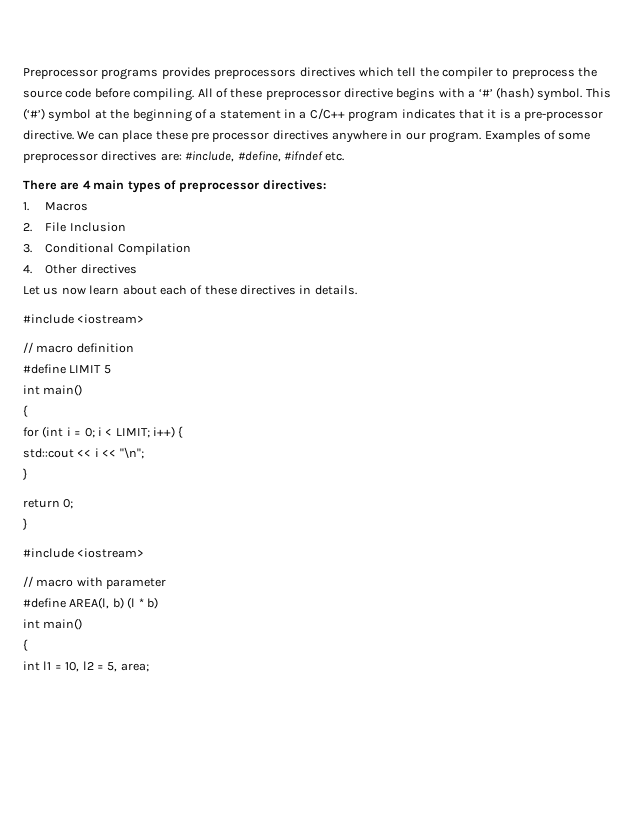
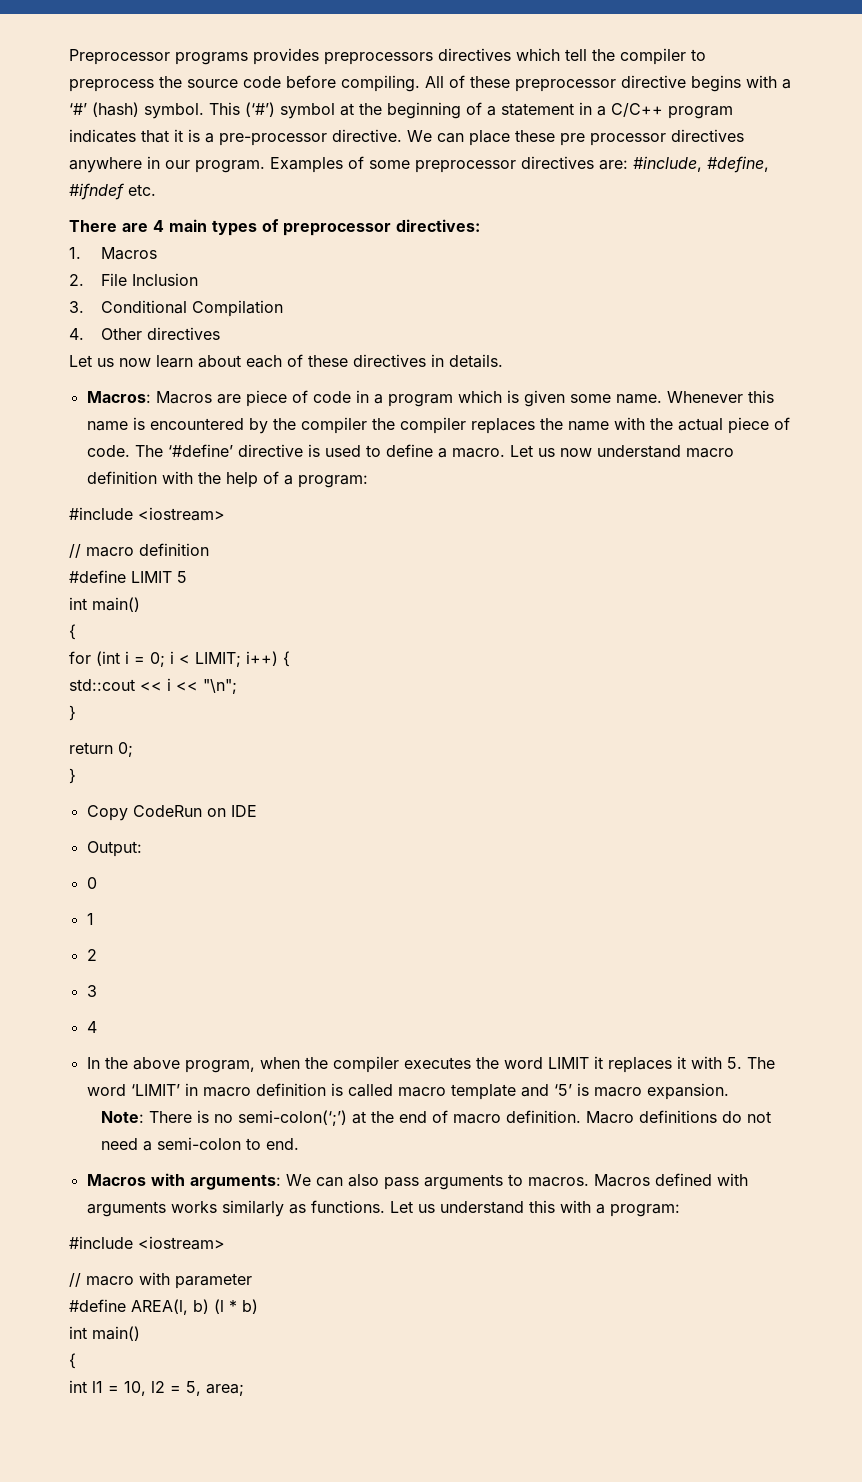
+ Macros: Macros are piece of code in a program which is given some name. Whenever this name is encountered by the compiler the compiler replaces the name with the actual piece of code. The ‘#define’ directive is used to define a macro. Let us now understand macro definition with the help of a program:
+ Copy CodeRun on IDE
+ Output:
+ 0
+ 1
+ 2
+ 3
+ 4
+ In the above program, when the compiler executes the word LIMIT it replaces it with 5. The word ‘LIMIT’ in macro definition is called macro template and ‘5’ is macro expansion.
+ Note: There is no semi-colon(‘;’) at the end of macro definition. Macro definitions do not need a semi-colon to end.
+ Macros with arguments: We can also pass arguments to macros. Macros defined with arguments works similarly as functions. Let us understand this with a program:

